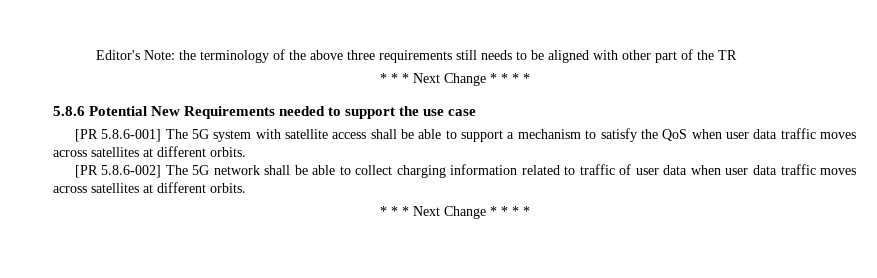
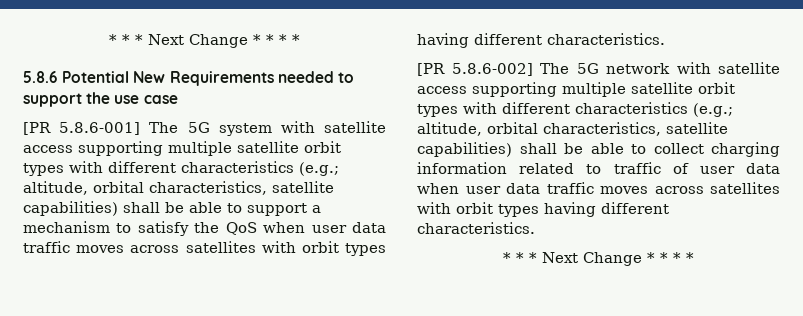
- Editor's Note: the terminology of the above three requirements still needs to be aligned with other part of the TR
- [PR 5.8.6-001] The 5G system with satellite access shall be able to support a mechanism to satisfy the QoS when user data traffic moves across satellites at different orbits.
+ [PR 5.8.6-001] The 5G system with satellite access supporting multiple satellite orbit types with different characteristics (e.g.; altitude, orbital characteristics, satellite capabilities) shall be able to support a mechanism to satisfy the QoS when user data traffic moves across satellites with orbit types having different characteristics.
- [PR 5.8.6-002] The 5G network shall be able to collect charging information related to traffic of user data when user data traffic moves across satellites at different orbits.
+ [PR 5.8.6-002] The 5G network with satellite access supporting multiple satellite orbit types with different characteristics (e.g.; altitude, orbital characteristics, satellite capabilities) shall be able to collect charging information related to traffic of user data when user data traffic moves across satellites with orbit types having different characteristics.

